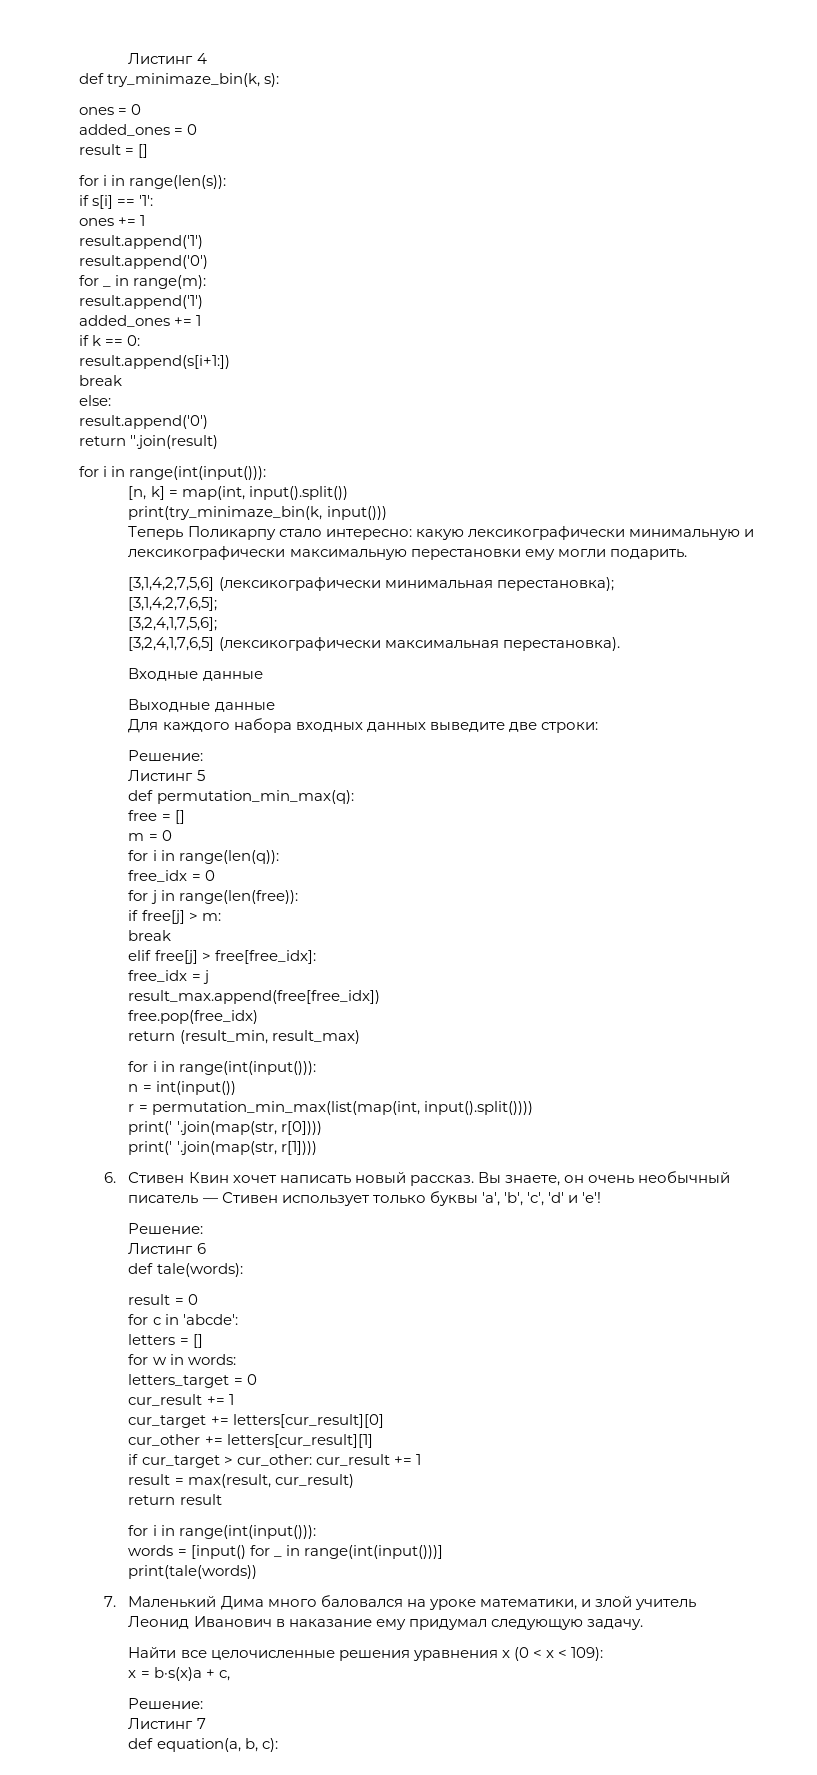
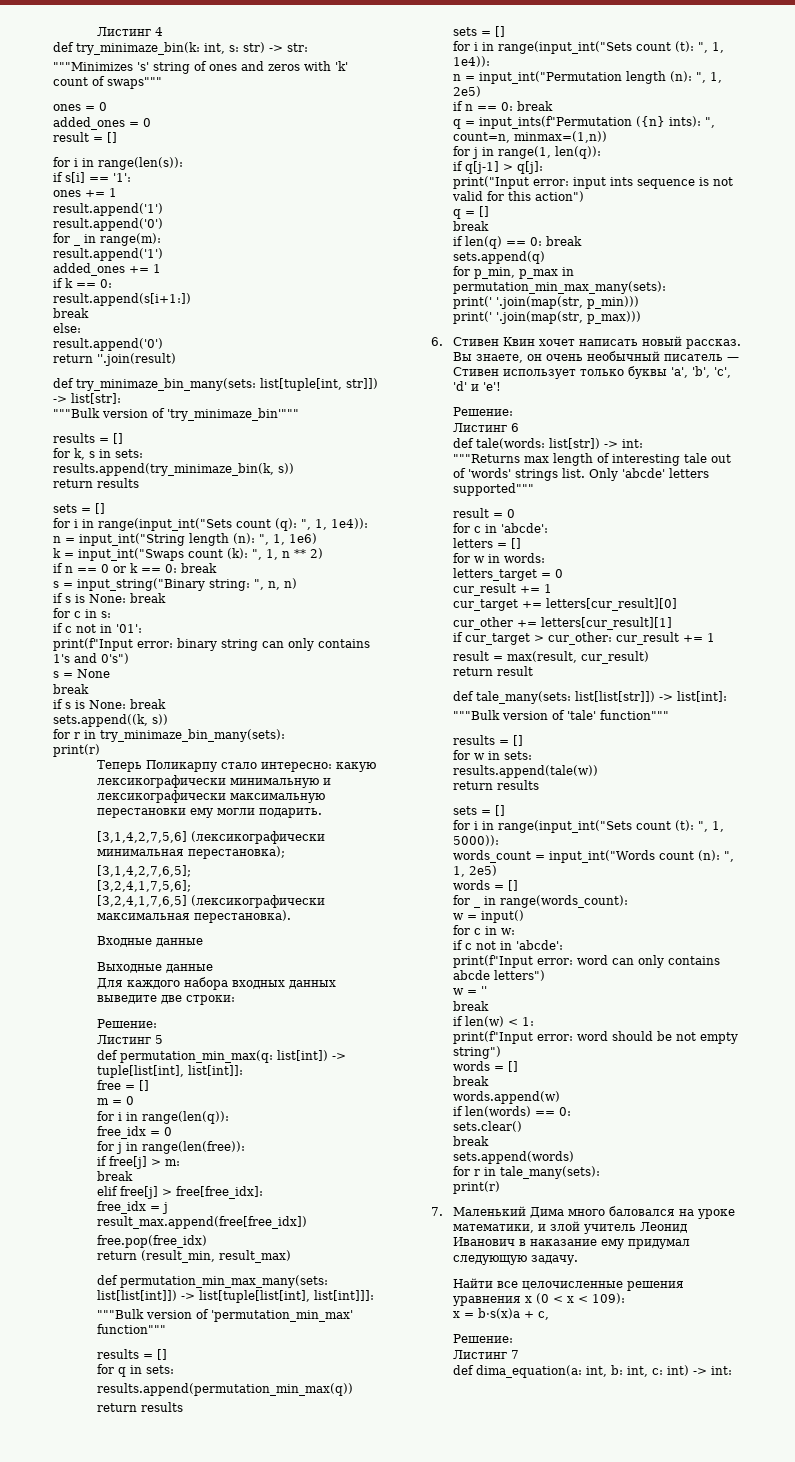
- def try_minimaze_bin(k, s):
+ def try_minimaze_bin(k: int, s: str) -> str:
+ """Minimizes 's' string of ones and zeros with 'k' count of swaps"""
  return ''.join(result)
- for i in range(int(input())):
- [n, k] = map(int, input().split())
- print(try_minimaze_bin(k, input()))
+ def try_minimaze_bin_many(sets: list[tuple[int, str]]) -> list[str]:
+ """Bulk version of 'try_minimaze_bin'"""
+ results = []
+ for k, s in sets:
+ results.append(try_minimaze_bin(k, s))
+ return results
+ sets = []
+ for i in range(input_int("Sets count (q): ", 1, 1e4)):
+ n = input_int("String length (n): ", 1, 1e6)
+ k = input_int("Swaps count (k): ", 1, n ** 2)
+ if n == 0 or k == 0: break
+ s = input_string("Binary string: ", n, n)
+ if s is None: break
+ for c in s:
+ if c not in '01':
+ print(f"Input error: binary string can only contains 1's and 0's")
+ s = None
+ break
+ if s is None: break
+ sets.append((k, s))
+ for r in try_minimaze_bin_many(sets):
+ print(r)
- def permutation_min_max(q):
+ def permutation_min_max(q: list[int]) -> tuple[list[int], list[int]]:
  return (result_min, result_max)
- for i in range(int(input())):
- n = int(input())
- r = permutation_min_max(list(map(int, input().split())))
- print(' '.join(map(str, r[0])))
- print(' '.join(map(str, r[1])))
+ def permutation_min_max_many(sets: list[list[int]]) -> list[tuple[list[int], list[int]]]:
+ """Bulk version of 'permutation_min_max' function"""
+ results = []
+ for q in sets:
+ results.append(permutation_min_max(q))
+ return results
+ sets = []
+ for i in range(input_int("Sets count (t): ", 1, 1e4)):
+ n = input_int("Permutation length (n): ", 1, 2e5)
+ if n == 0: break
+ q = input_ints(f"Permutation ({n} ints): ", count=n, minmax=(1,n))
+ for j in range(1, len(q)):
+ if q[j-1] > q[j]:
+ print("Input error: input ints sequence is not valid for this action")
+ q = []
+ break
+ if len(q) == 0: break
+ sets.append(q)
+ for p_min, p_max in permutation_min_max_many(sets):
+ print(' '.join(map(str, p_min)))
+ print(' '.join(map(str, p_max)))
- def tale(words):
+ def tale(words: list[str]) -> int:
+ """Returns max length of interesting tale out of 'words' strings list. Only 'abcde' letters supported"""
  return result
- for i in range(int(input())):
- words = [input() for _ in range(int(input()))]
- print(tale(words))
+ def tale_many(sets: list[list[str]]) -> list[int]:
+ """Bulk version of 'tale' function"""
+ results = []
+ for w in sets:
+ results.append(tale(w))
+ return results
+ sets = []
+ for i in range(input_int("Sets count (t): ", 1, 5000)):
+ words_count = input_int("Words count (n): ", 1, 2e5)
+ words = []
+ for _ in range(words_count):
+ w = input()
+ for c in w:
+ if c not in 'abcde':
+ print(f"Input error: word can only contains abcde letters")
+ w = ''
+ break
+ if len(w) < 1:
+ print(f"Input error: word should be not empty string")
+ words = []
+ break
+ words.append(w)
+ if len(words) == 0:
+ sets.clear()
+ break
+ sets.append(words)
+ for r in tale_many(sets):
+ print(r)
- def equation(a, b, c):
+ def dima_equation(a: int, b: int, c: int) -> int:

